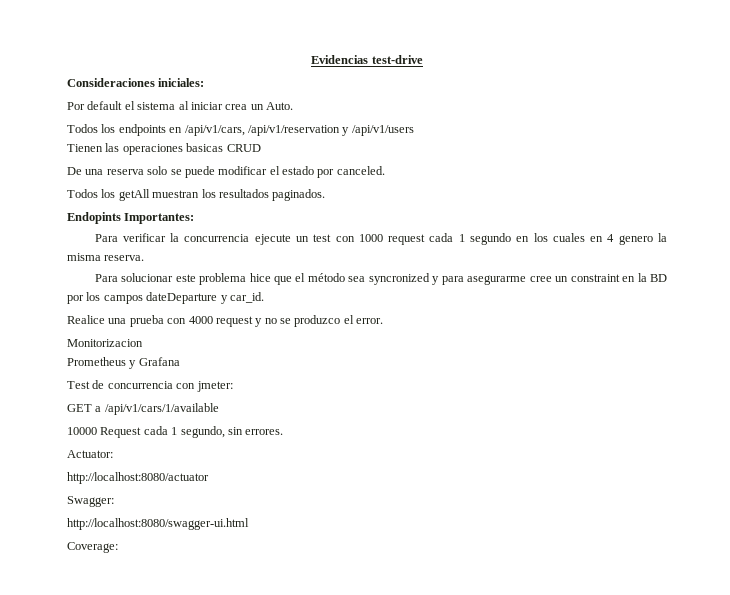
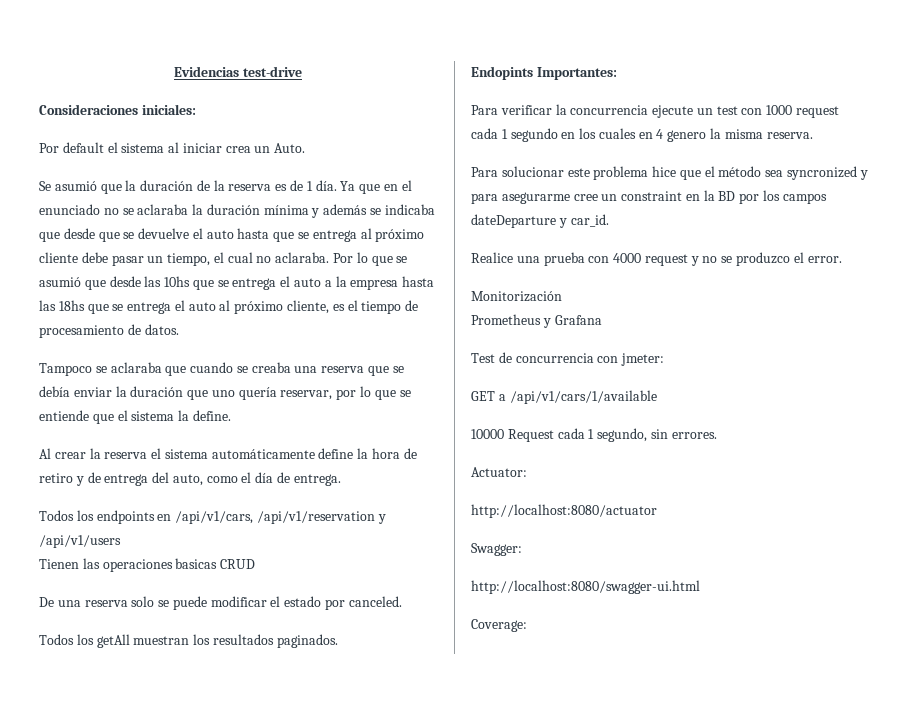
+ Se asumió que la duración de la reserva es de 1 día. Ya que en el enunciado no se aclaraba la duración mínima y además se indicaba que desde que se devuelve el auto hasta que se entrega al próximo cliente debe pasar un tiempo, el cual no aclaraba. Por lo que se asumió que desde las 10hs que se entrega el auto a la empresa hasta las 18hs que se entrega el auto al próximo cliente, es el tiempo de procesamiento de datos.
+ Tampoco se aclaraba que cuando se creaba una reserva que se debía enviar la duración que uno quería reservar, por lo que se entiende que el sistema la define.
+ Al crear la reserva el sistema automáticamente define la hora de retiro y de entrega del auto, como el día de entrega.
- Monitorizacion
+ Monitorización

